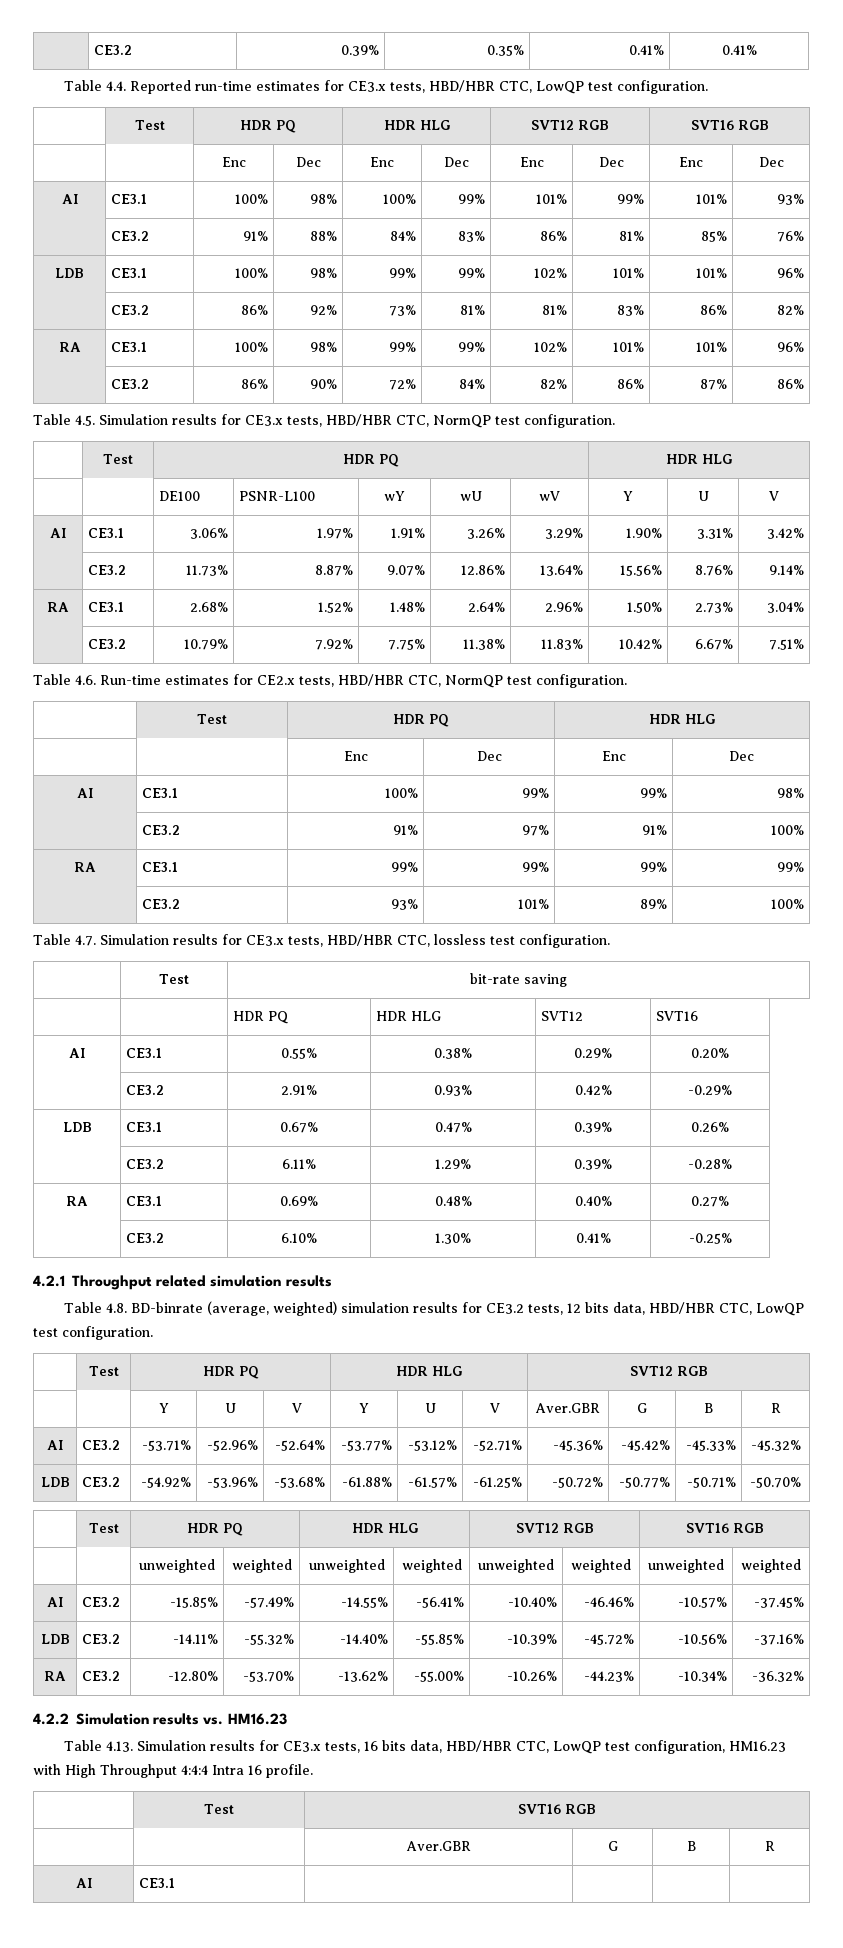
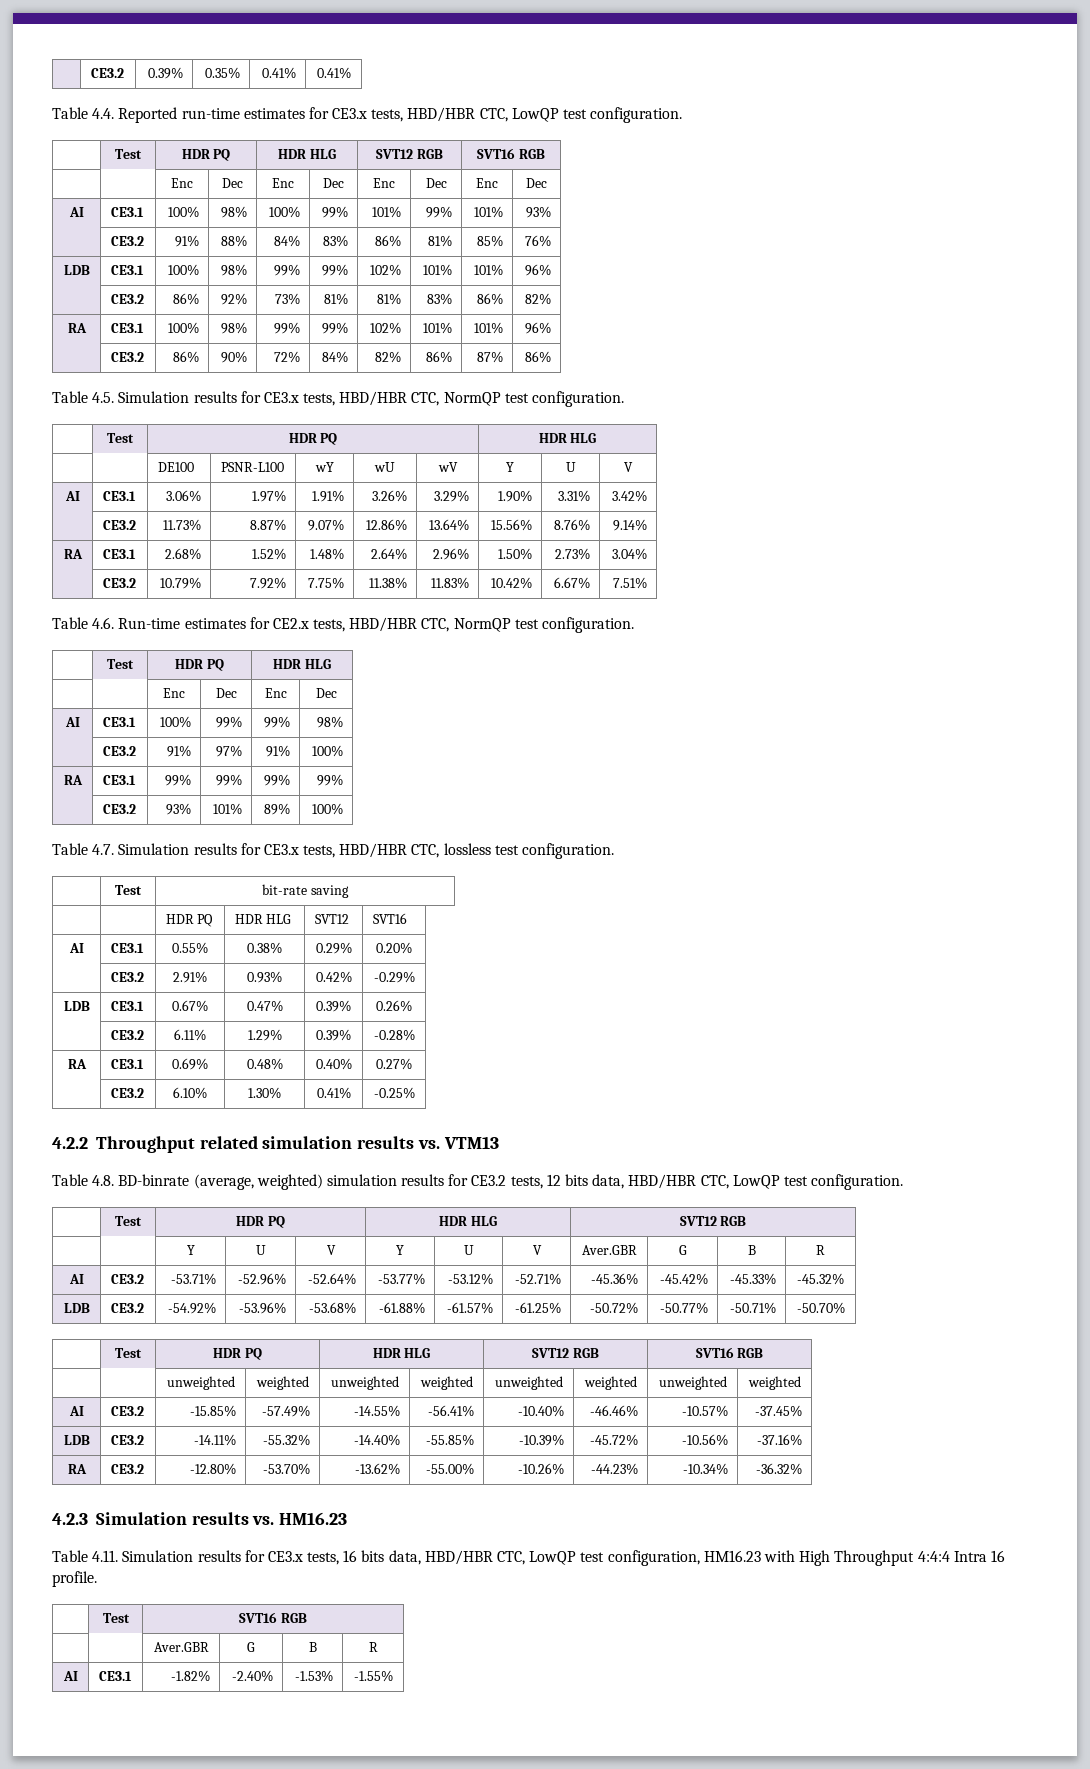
- 4.2.1 Throughput related simulation results
+ 4.2.2 Throughput related simulation results vs. VTM13
- 4.2.2 Simulation results vs. HM16.23
+ 4.2.3 Simulation results vs. HM16.23
- Table 4.13. Simulation results for CE3.x tests, 16 bits data, HBD/HBR CTC, LowQP test configuration, HM16.23 with High Throughput 4:4:4 Intra 16 profile.
+ Table 4.11. Simulation results for CE3.x tests, 16 bits data, HBD/HBR CTC, LowQP test configuration, HM16.23 with High Throughput 4:4:4 Intra 16 profile.
- AI | CE3.1 | | | |
+ AI | CE3.1 | -1.82% | -2.40% | -1.53% | -1.55%

